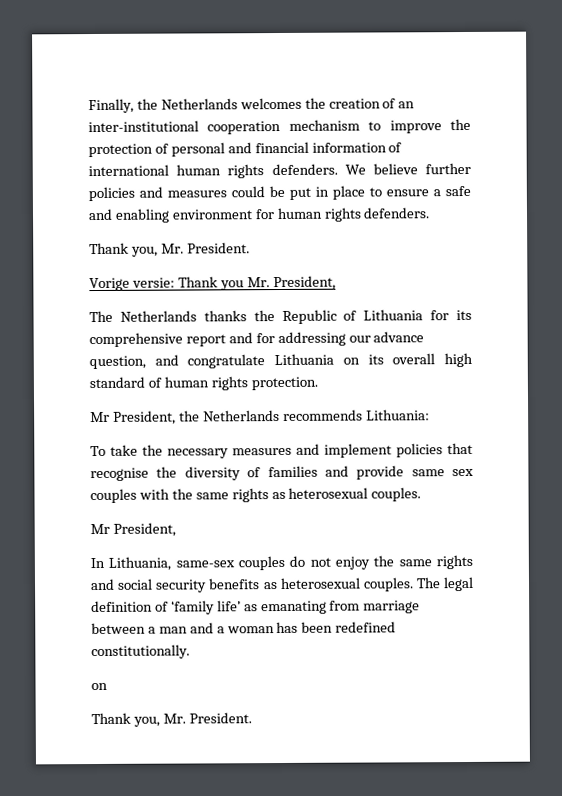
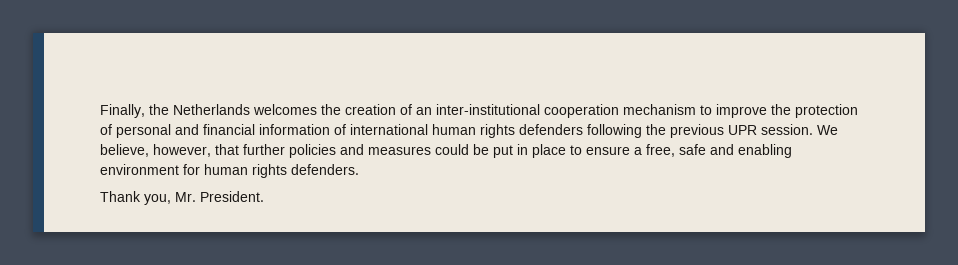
- Finally, the Netherlands welcomes the creation of an inter-institutional cooperation mechanism to improve the protection of personal and financial information of international human rights defenders. We believe further policies and measures could be put in place to ensure a safe and enabling environment for human rights defenders.
+ Finally, the Netherlands welcomes the creation of an inter-institutional cooperation mechanism to improve the protection of personal and financial information of international human rights defenders following the previous UPR session. We believe, however, that further policies and measures could be put in place to ensure a free, safe and enabling environment for human rights defenders.
- Vorige versie: Thank you Mr. President,
- The Netherlands thanks the Republic of Lithuania for its comprehensive report and for addressing our advance question, and congratulate Lithuania on its overall high standard of human rights protection.
- Mr President, the Netherlands recommends Lithuania:
- To take the necessary measures and implement policies that recognise the diversity of families and provide same sex couples with the same rights as heterosexual couples.
- Mr President,
- In Lithuania, same-sex couples do not enjoy the same rights and social security benefits as heterosexual couples. The legal definition of ‘family life’ as emanating from marriage between a man and a woman has been redefined constitutionally.
- on
- Thank you, Mr. President.

